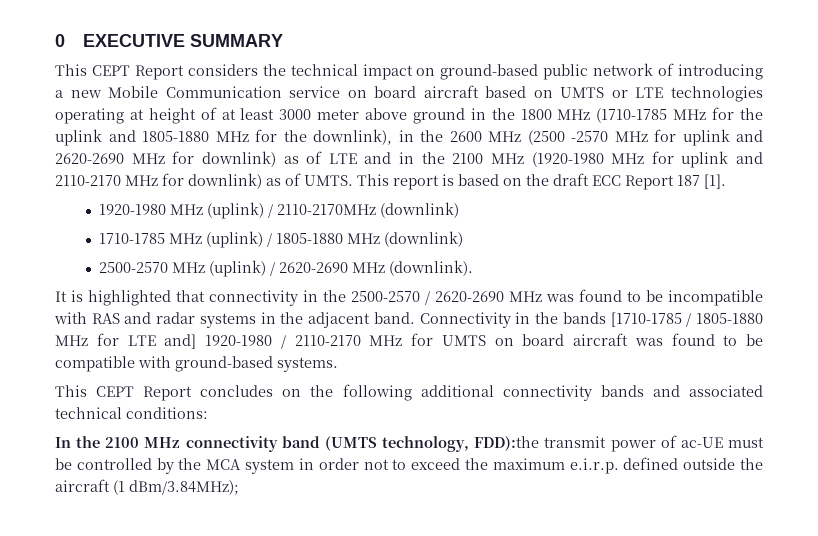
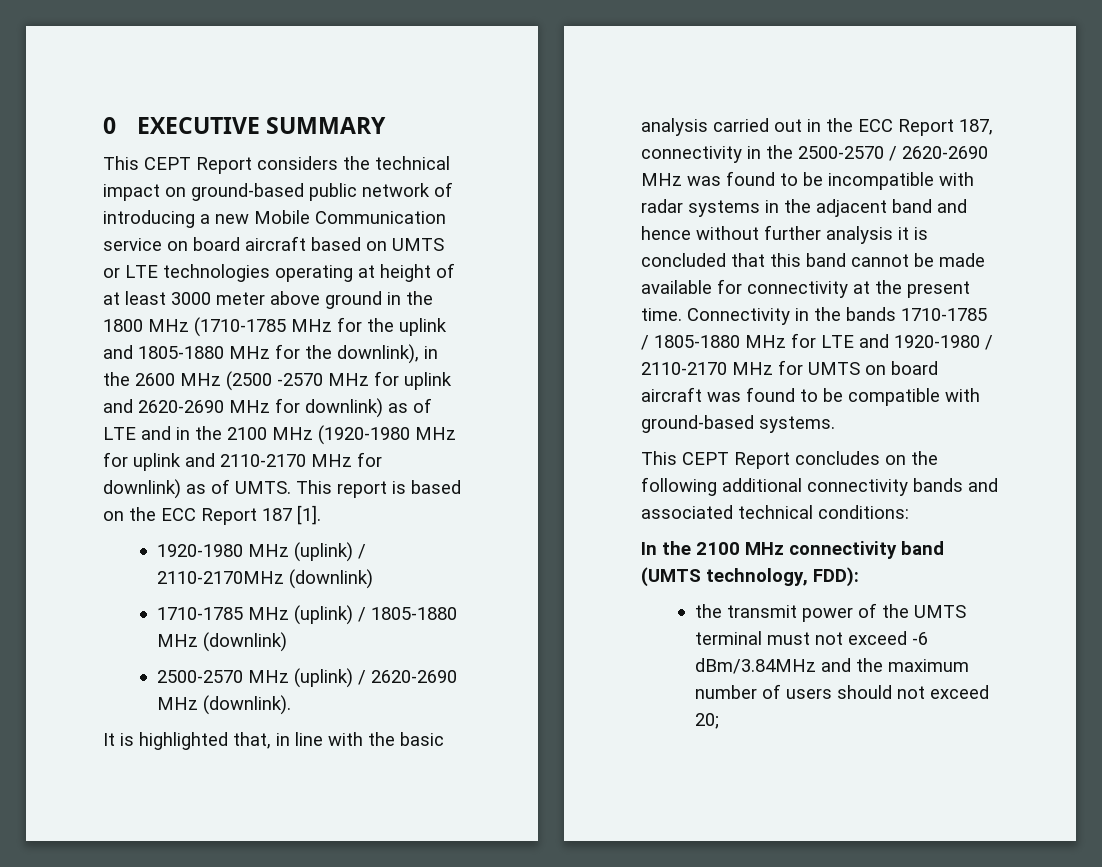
- This report is based on the draft ECC Report 187 [1].
+ This report is based on the ECC Report 187 [1].
- It is highlighted that connectivity in the 2500-2570 / 2620-2690 MHz was found to be incompatible with RAS and radar systems in the adjacent band.
+ It is highlighted that, in line with the basic analysis carried out in the ECC Report 187, connectivity in the 2500-2570 / 2620-2690 MHz was found to be incompatible with radar systems in the adjacent band and hence without further analysis it is concluded that this band cannot be made available for connectivity at the present time.
- Connectivity in the bands [1710-1785 / 1805-1880 MHz for LTE and] 1920-1980 / 2110-2170 MHz for UMTS on board aircraft was found to be compatible with ground-based systems.
+ Connectivity in the bands 1710-1785 / 1805-1880 MHz for LTE and 1920-1980 / 2110-2170 MHz for UMTS on board aircraft was found to be compatible with ground-based systems.
- In the 2100 MHz connectivity band (UMTS technology, FDD):the transmit power of ac-UE must be controlled by the MCA system in order not to exceed the maximum e.i.r.p. defined outside the aircraft (1 dBm/3.84MHz);
+ In the 2100 MHz connectivity band (UMTS technology, FDD):
+ the transmit power of the UMTS terminal must not exceed -6 dBm/3.84MHz and the maximum number of users should not exceed 20;

